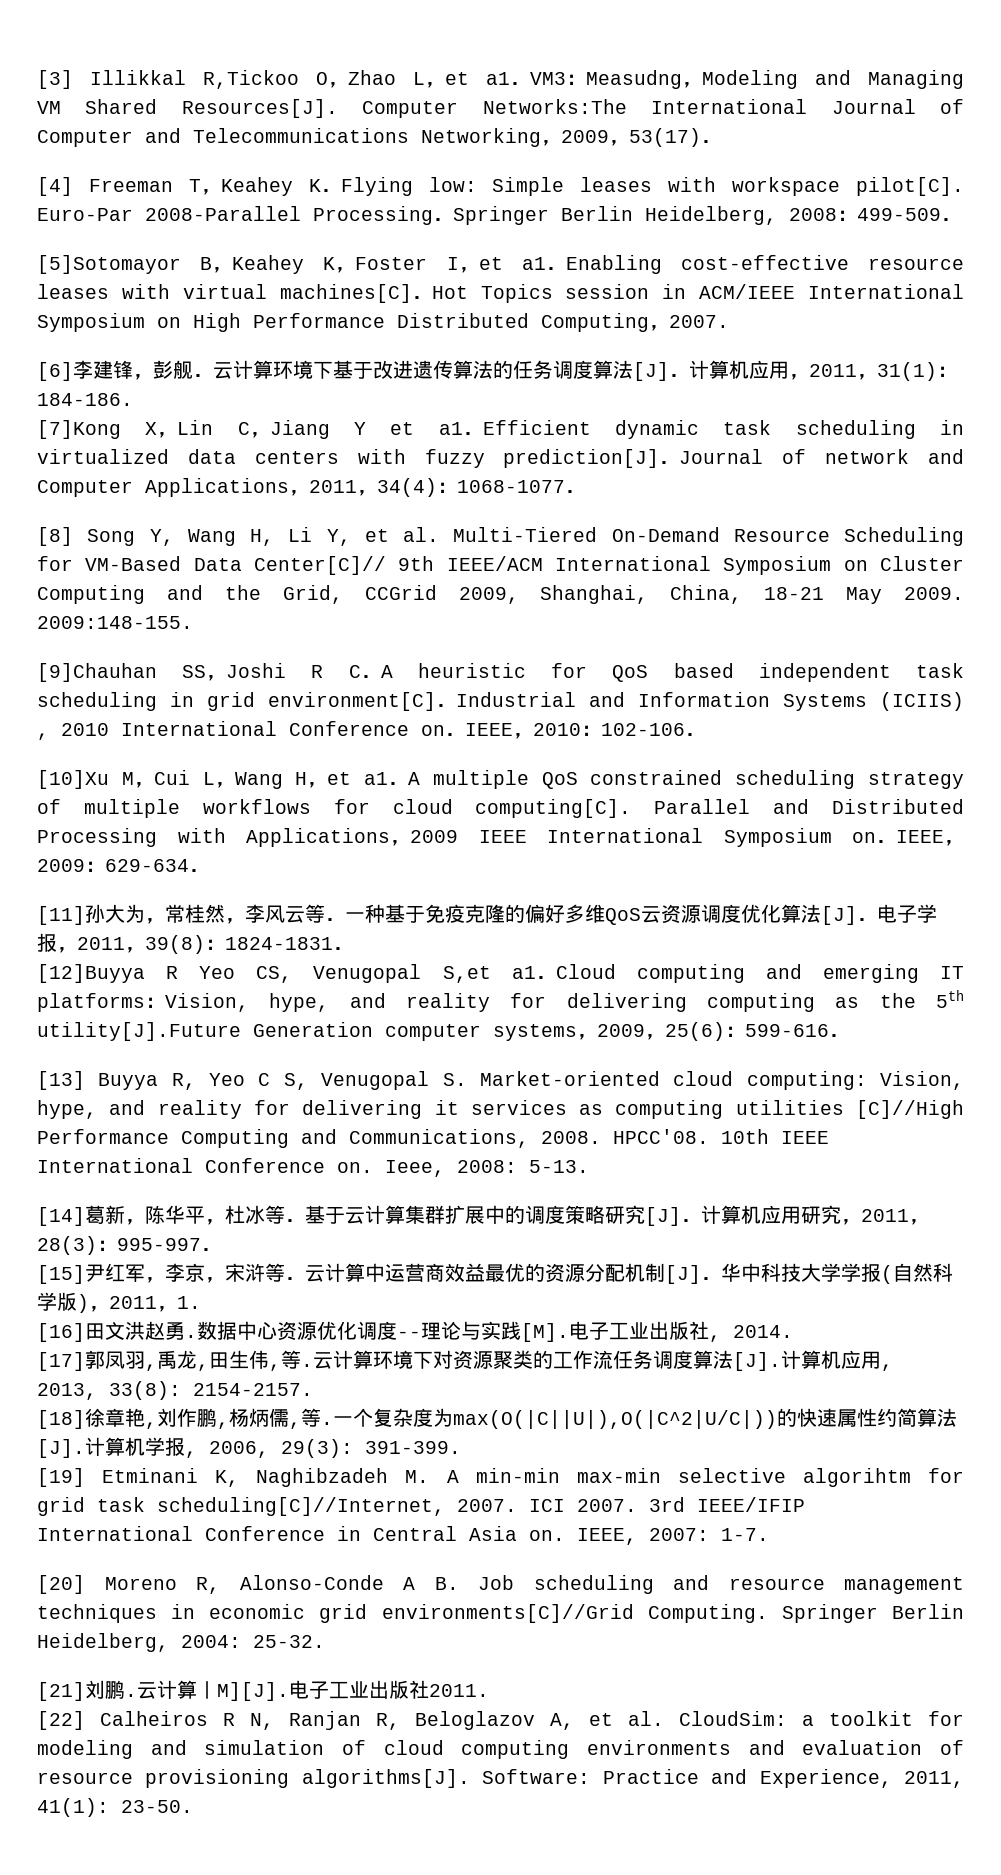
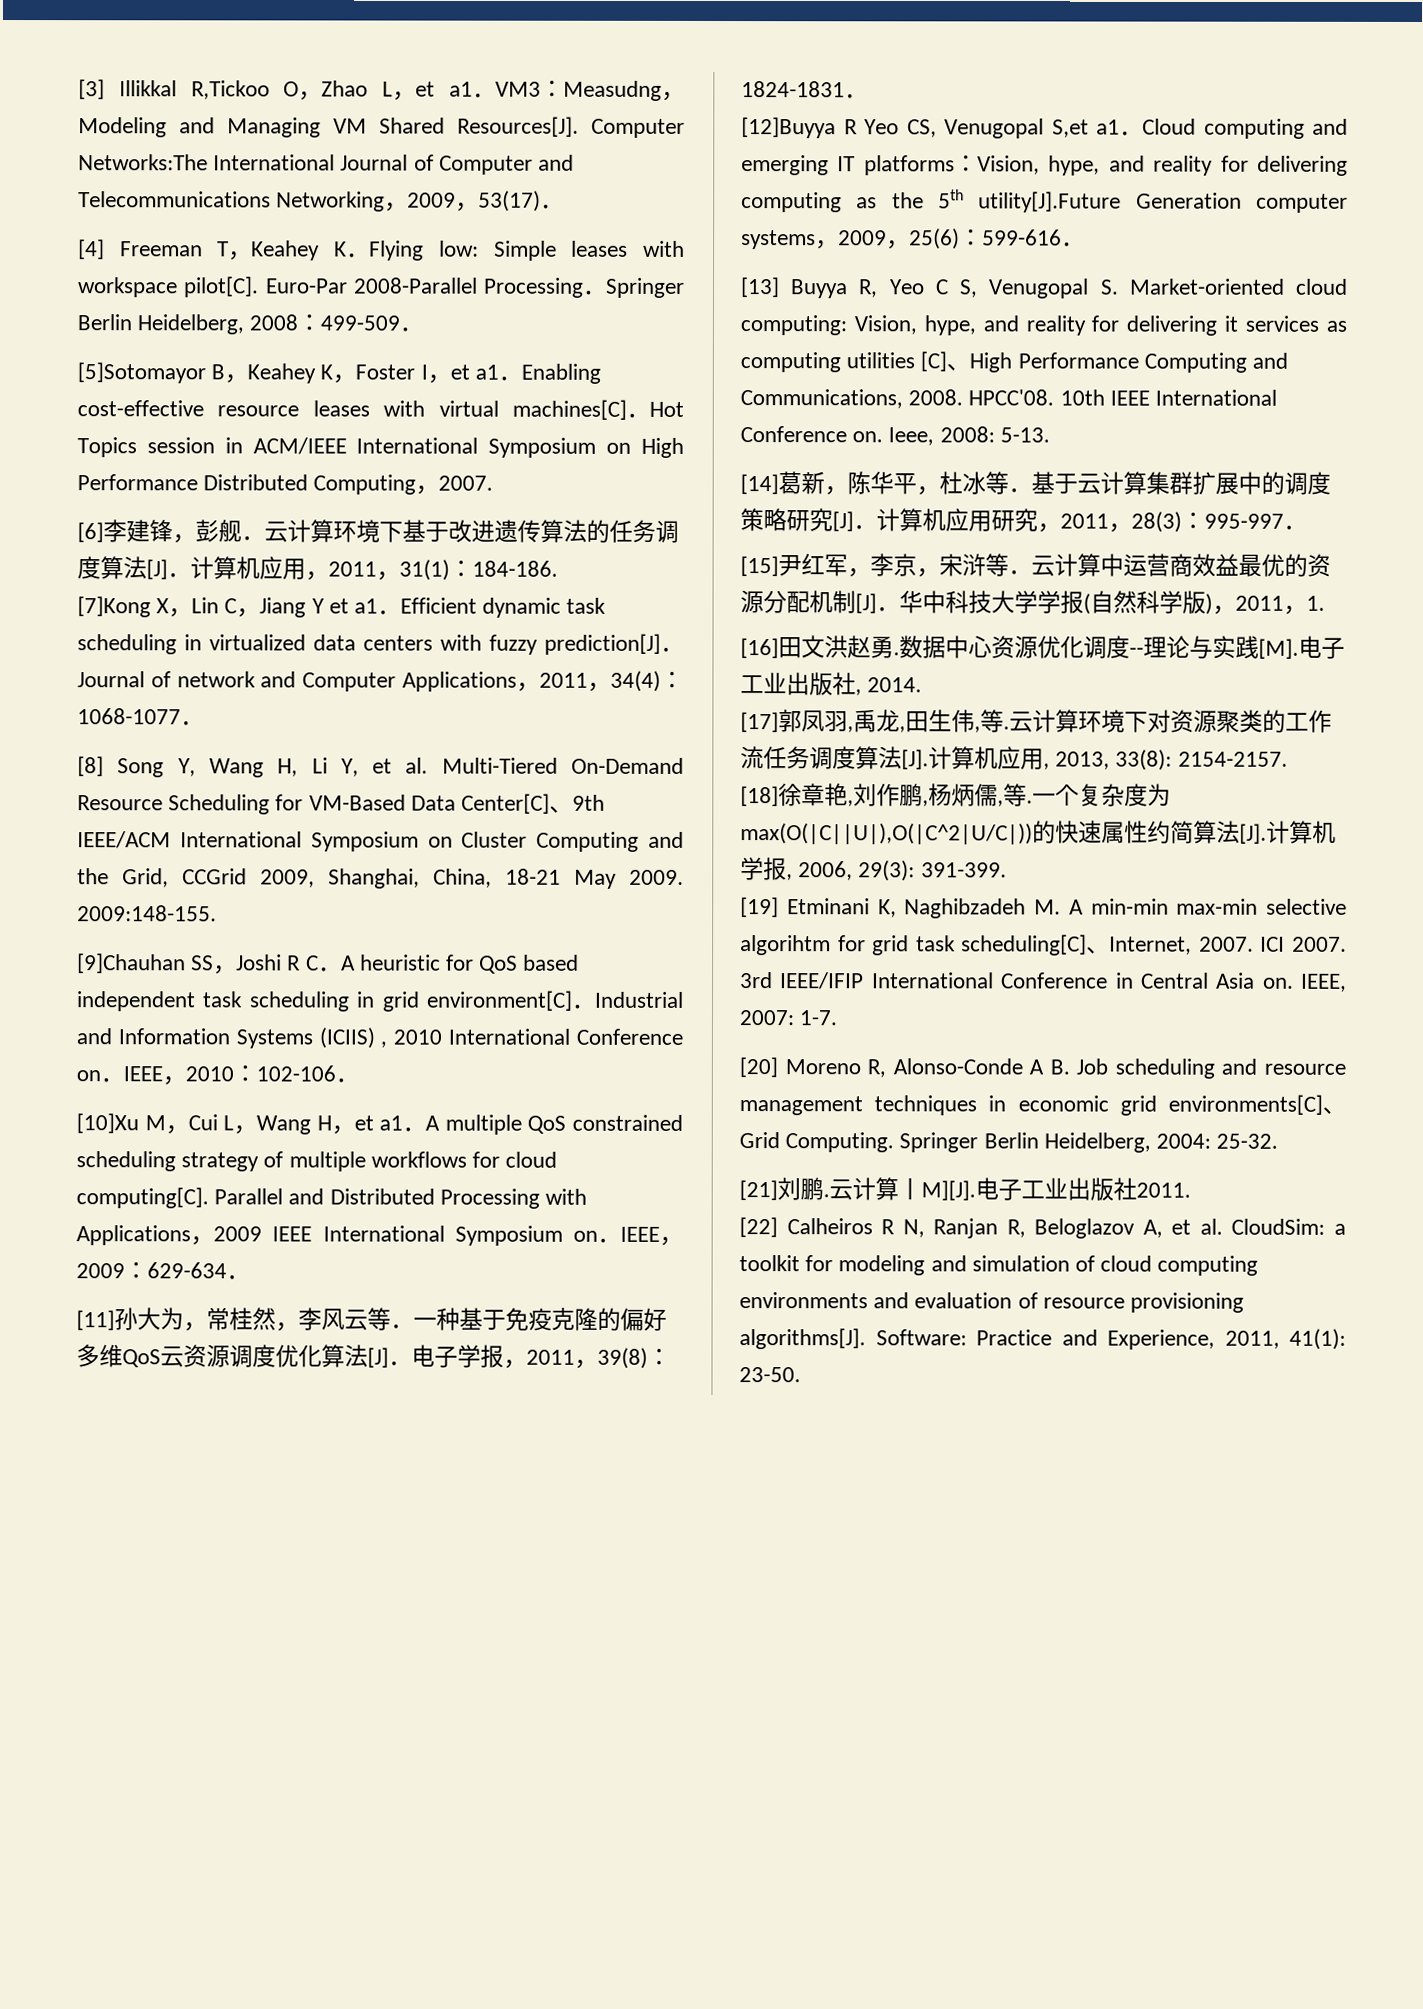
- [8] Song Y, Wang H, Li Y, et al. Multi-Tiered On-Demand Resource Scheduling for VM-Based Data Center[C]// 9th IEEE/ACM International Symposium on Cluster Computing and the Grid, CCGrid 2009, Shanghai, China, 18-21 May 2009.
+ [8] Song Y, Wang H, Li Y, et al. Multi-Tiered On-Demand Resource Scheduling for VM-Based Data Center[C]、9th IEEE/ACM International Symposium on Cluster Computing and the Grid, CCGrid 2009, Shanghai, China, 18-21 May 2009.
- [13] Buyya R, Yeo C S, Venugopal S. Market-oriented cloud computing: Vision, hype, and reality for delivering it services as computing utilities [C]//High Performance Computing and Communications, 2008.
+ [13] Buyya R, Yeo C S, Venugopal S. Market-oriented cloud computing: Vision, hype, and reality for delivering it services as computing utilities [C]、High Performance Computing and Communications, 2008.
- [19] Etminani K, Naghibzadeh M. A min-min max-min selective algorihtm for grid task scheduling[C]//Internet, 2007.
+ [19] Etminani K, Naghibzadeh M. A min-min max-min selective algorihtm for grid task scheduling[C]、Internet, 2007.
- [20] Moreno R, Alonso-Conde A B. Job scheduling and resource management techniques in economic grid environments[C]//Grid Computing.
+ [20] Moreno R, Alonso-Conde A B. Job scheduling and resource management techniques in economic grid environments[C]、Grid Computing.

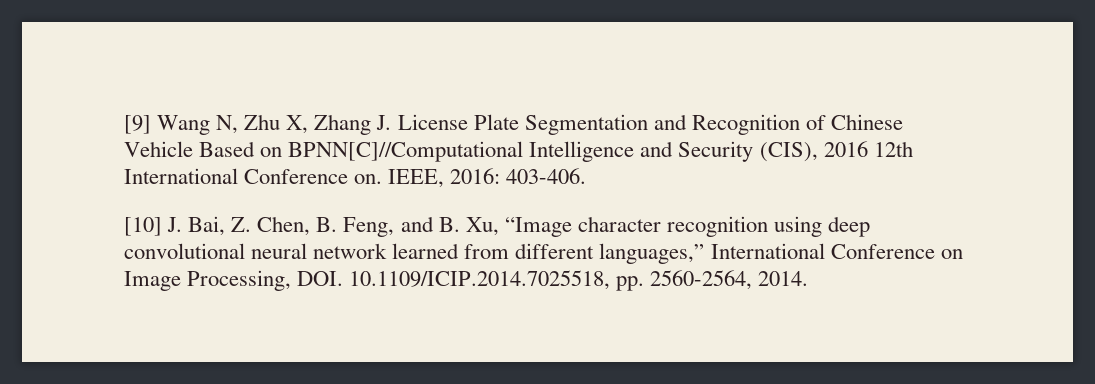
- [3] Illikkal R,Tickoo O，Zhao L，et a1．VM3：Measudng，Modeling and Managing VM Shared Resources[J]. Computer Networks:The International Journal of Computer and Telecommunications Networking，2009，53(17)．
- [4] Freeman T，Keahey K．Flying low: Simple leases with workspace pilot[C]. Euro-Par 2008-Parallel Processing．Springer Berlin Heidelberg, 2008：499-509．
- [5]Sotomayor B，Keahey K，Foster I，et a1．Enabling cost-effective resource leases with virtual machines[C]．Hot Topics session in ACM/IEEE International Symposium on High Performance Distributed Computing，2007.
- [6]李建锋，彭舰．云计算环境下基于改进遗传算法的任务调度算法[J]．计算机应用，2011，31(1)：184-186.
- [7]Kong X，Lin C，Jiang Y et a1．Efficient dynamic task scheduling in virtualized data centers with fuzzy prediction[J]．Journal of network and Computer Applications，2011，34(4)：1068-1077．
- [8] Song Y, Wang H, Li Y, et al. Multi-Tiered On-Demand Resource Scheduling for VM-Based Data Center[C]、9th IEEE/ACM International Symposium on Cluster Computing and the Grid, CCGrid 2009, Shanghai, China, 18-21 May 2009. 2009:148-155.
- [9]Chauhan SS，Joshi R C．A heuristic for QoS based independent task scheduling in grid environment[C]．Industrial and Information Systems (ICIIS) , 2010 International Conference on．IEEE，2010：102-106．
- [10]Xu M，Cui L，Wang H，et a1．A multiple QoS constrained scheduling strategy of multiple workflows for cloud computing[C]. Parallel and Distributed Processing with Applications，2009 IEEE International Symposium on．IEEE，2009：629-634．
- [11]孙大为，常桂然，李风云等．一种基于免疫克隆的偏好多维QoS云资源调度优化算法[J]．电子学报，2011，39(8)：1824-1831．
- [12]Buyya R Yeo CS, Venugopal S,et a1．Cloud computing and emerging IT platforms：Vision, hype, and reality for delivering computing as the 5th utility[J].Future Generation computer systems，2009，25(6)：599-616．
- [13] Buyya R, Yeo C S, Venugopal S. Market-oriented cloud computing: Vision, hype, and reality for delivering it services as computing utilities [C]、High Performance Computing and Communications, 2008. HPCC'08. 10th IEEE International Conference on. Ieee, 2008: 5-13.
- [14]葛新，陈华平，杜冰等．基于云计算集群扩展中的调度策略研究[J]．计算机应用研究，2011，28(3)：995-997．
- [15]尹红军，李京，宋浒等．云计算中运营商效益最优的资源分配机制[J]．华中科技大学学报(自然科学版)，2011，1.
- [16]田文洪赵勇.数据中心资源优化调度--理论与实践[M].电子工业出版社, 2014.
- [17]郭凤羽,禹龙,田生伟,等.云计算环境下对资源聚类的工作流任务调度算法[J].计算机应用, 2013, 33(8): 2154-2157.
- [18]徐章艳,刘作鹏,杨炳儒,等.一个复杂度为max(O(|C||U|),O(|C^2|U/C|))的快速属性约简算法[J].计算机学报, 2006, 29(3): 391-399.
- [19] Etminani K, Naghibzadeh M. A min-min max-min selective algorihtm for grid task scheduling[C]、Internet, 2007. ICI 2007. 3rd IEEE/IFIP International Conference in Central Asia on. IEEE, 2007: 1-7.
- [20] Moreno R, Alonso-Conde A B. Job scheduling and resource management techniques in economic grid environments[C]、Grid Computing. Springer Berlin Heidelberg, 2004: 25-32.
- [21]刘鹏.云计算丨M][J].电子工业出版社2011.
- [22] Calheiros R N, Ranjan R, Beloglazov A, et al. CloudSim: a toolkit for modeling and simulation of cloud computing environments and evaluation of resource provisioning algorithms[J]. Software: Practice and Experience, 2011, 41(1): 23-50.
+ [9] Wang N, Zhu X, Zhang J. License Plate Segmentation and Recognition of Chinese Vehicle Based on BPNN[C]//Computational Intelligence and Security (CIS), 2016 12th International Conference on. IEEE, 2016: 403-406.
+ [10] J. Bai, Z. Chen, B. Feng, and B. Xu, “Image character recognition using deep convolutional neural network learned from different languages,” International Conference on Image Processing, DOI. 10.1109/ICIP.2014.7025518, pp. 2560-2564, 2014.

